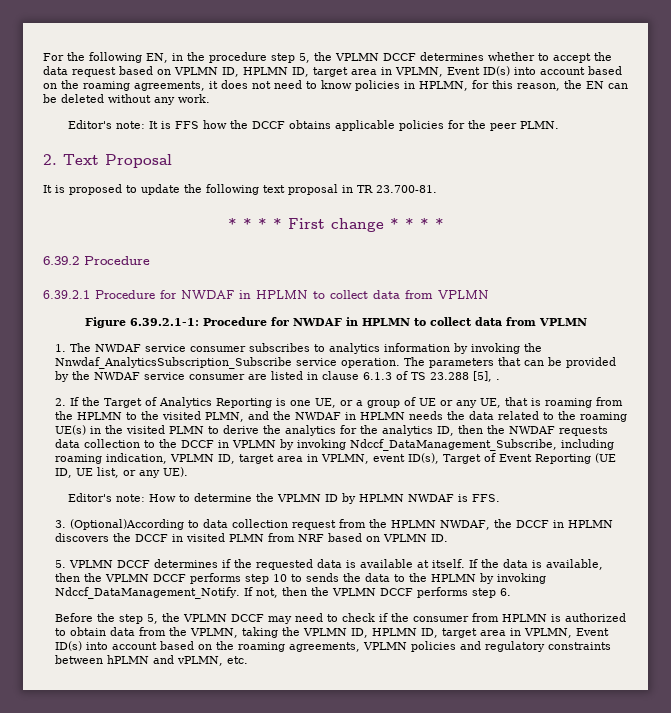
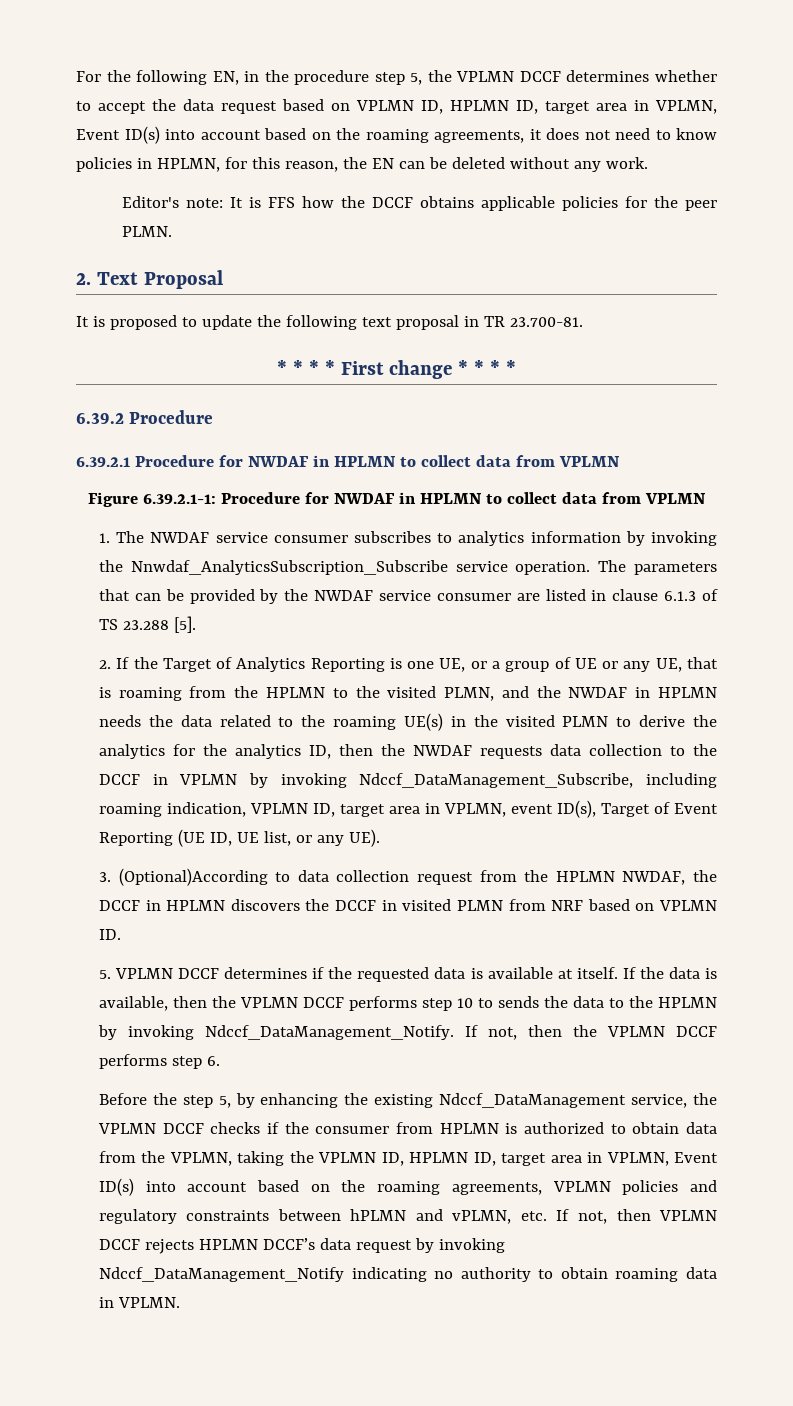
- The parameters that can be provided by the NWDAF service consumer are listed in clause 6.1.3 of TS 23.288 [5], .
+ The parameters that can be provided by the NWDAF service consumer are listed in clause 6.1.3 of TS 23.288 [5].
- Editor's note: How to determine the VPLMN ID by HPLMN NWDAF is FFS.
- Before the step 5, the VPLMN DCCF may need to check if the consumer from HPLMN is authorized to obtain data from the VPLMN, taking the VPLMN ID, HPLMN ID, target area in VPLMN, Event ID(s) into account based on the roaming agreements, VPLMN policies and regulatory constraints between hPLMN and vPLMN, etc.
+ Before the step 5, by enhancing the existing Ndccf_DataManagement service, the VPLMN DCCF checks if the consumer from HPLMN is authorized to obtain data from the VPLMN, taking the VPLMN ID, HPLMN ID, target area in VPLMN, Event ID(s) into account based on the roaming agreements, VPLMN policies and regulatory constraints between hPLMN and vPLMN, etc. If not, then VPLMN DCCF rejects HPLMN DCCF’s data request by invoking Ndccf_DataManagement_Notify indicating no authority to obtain roaming data in VPLMN.

